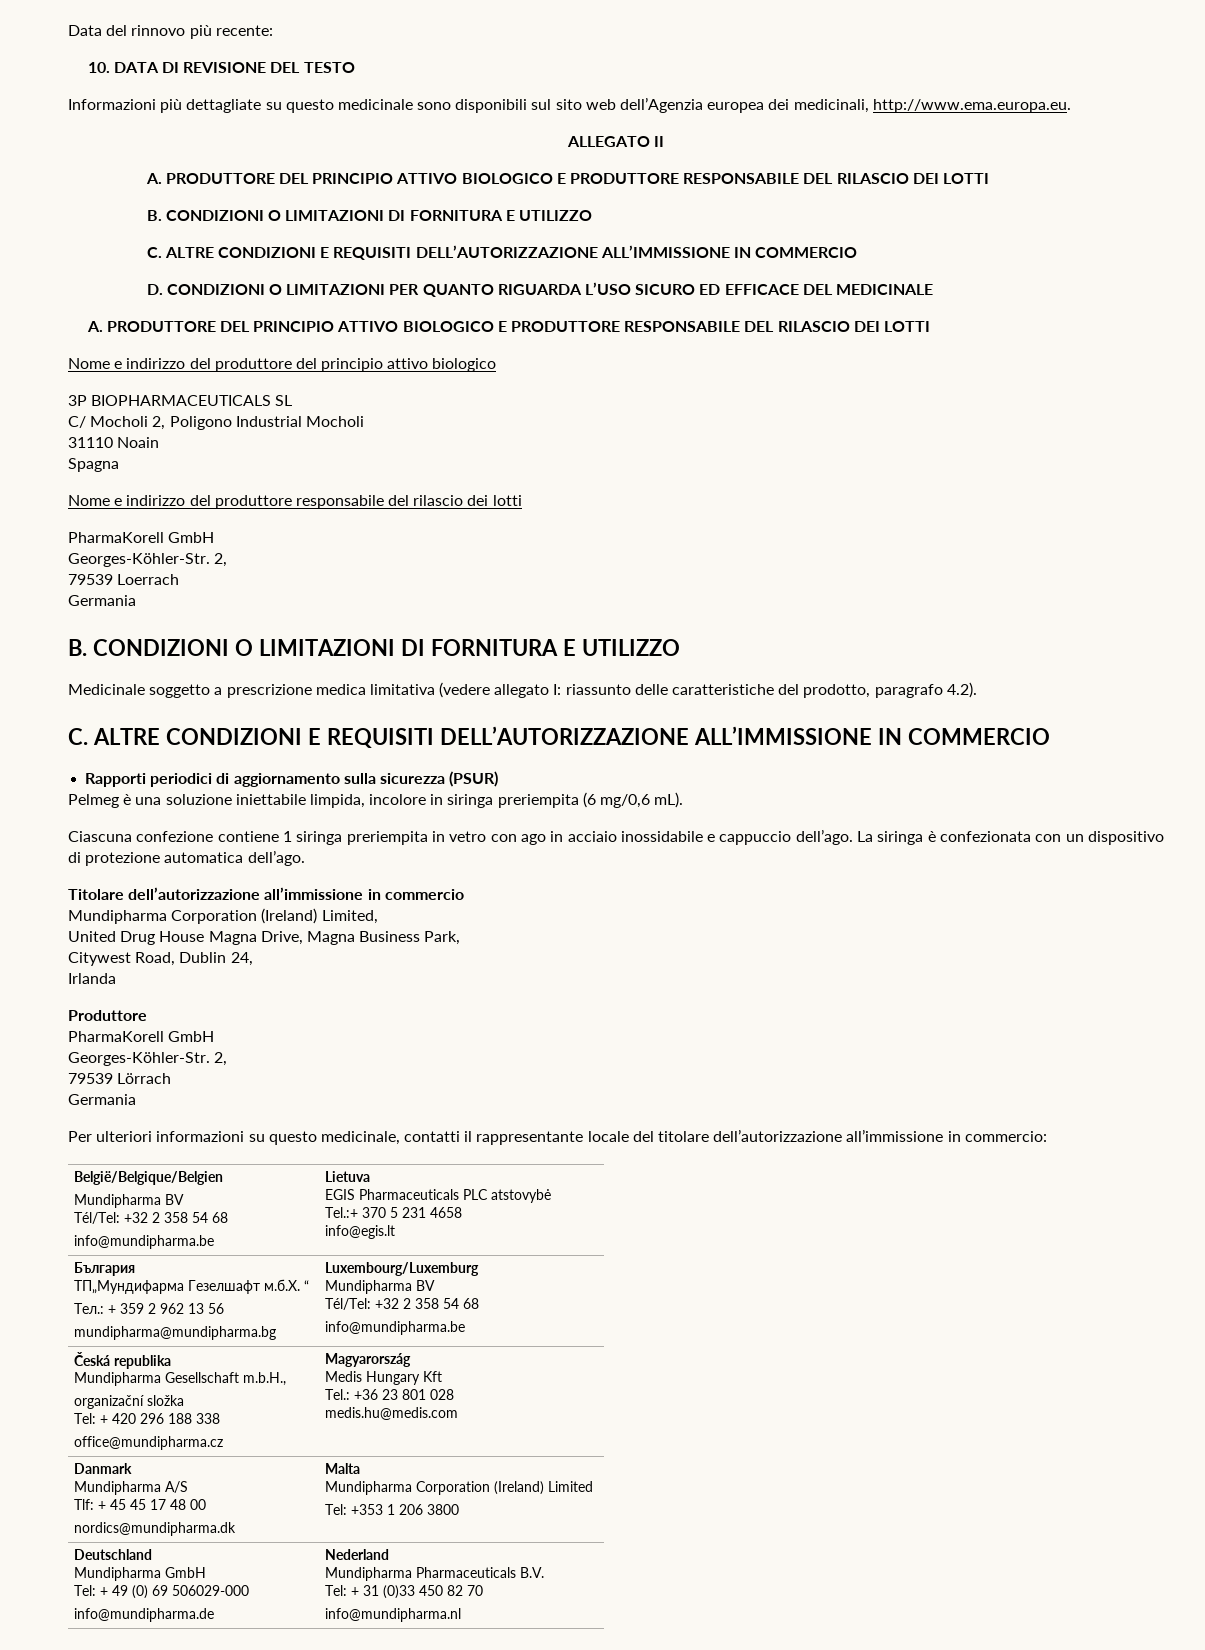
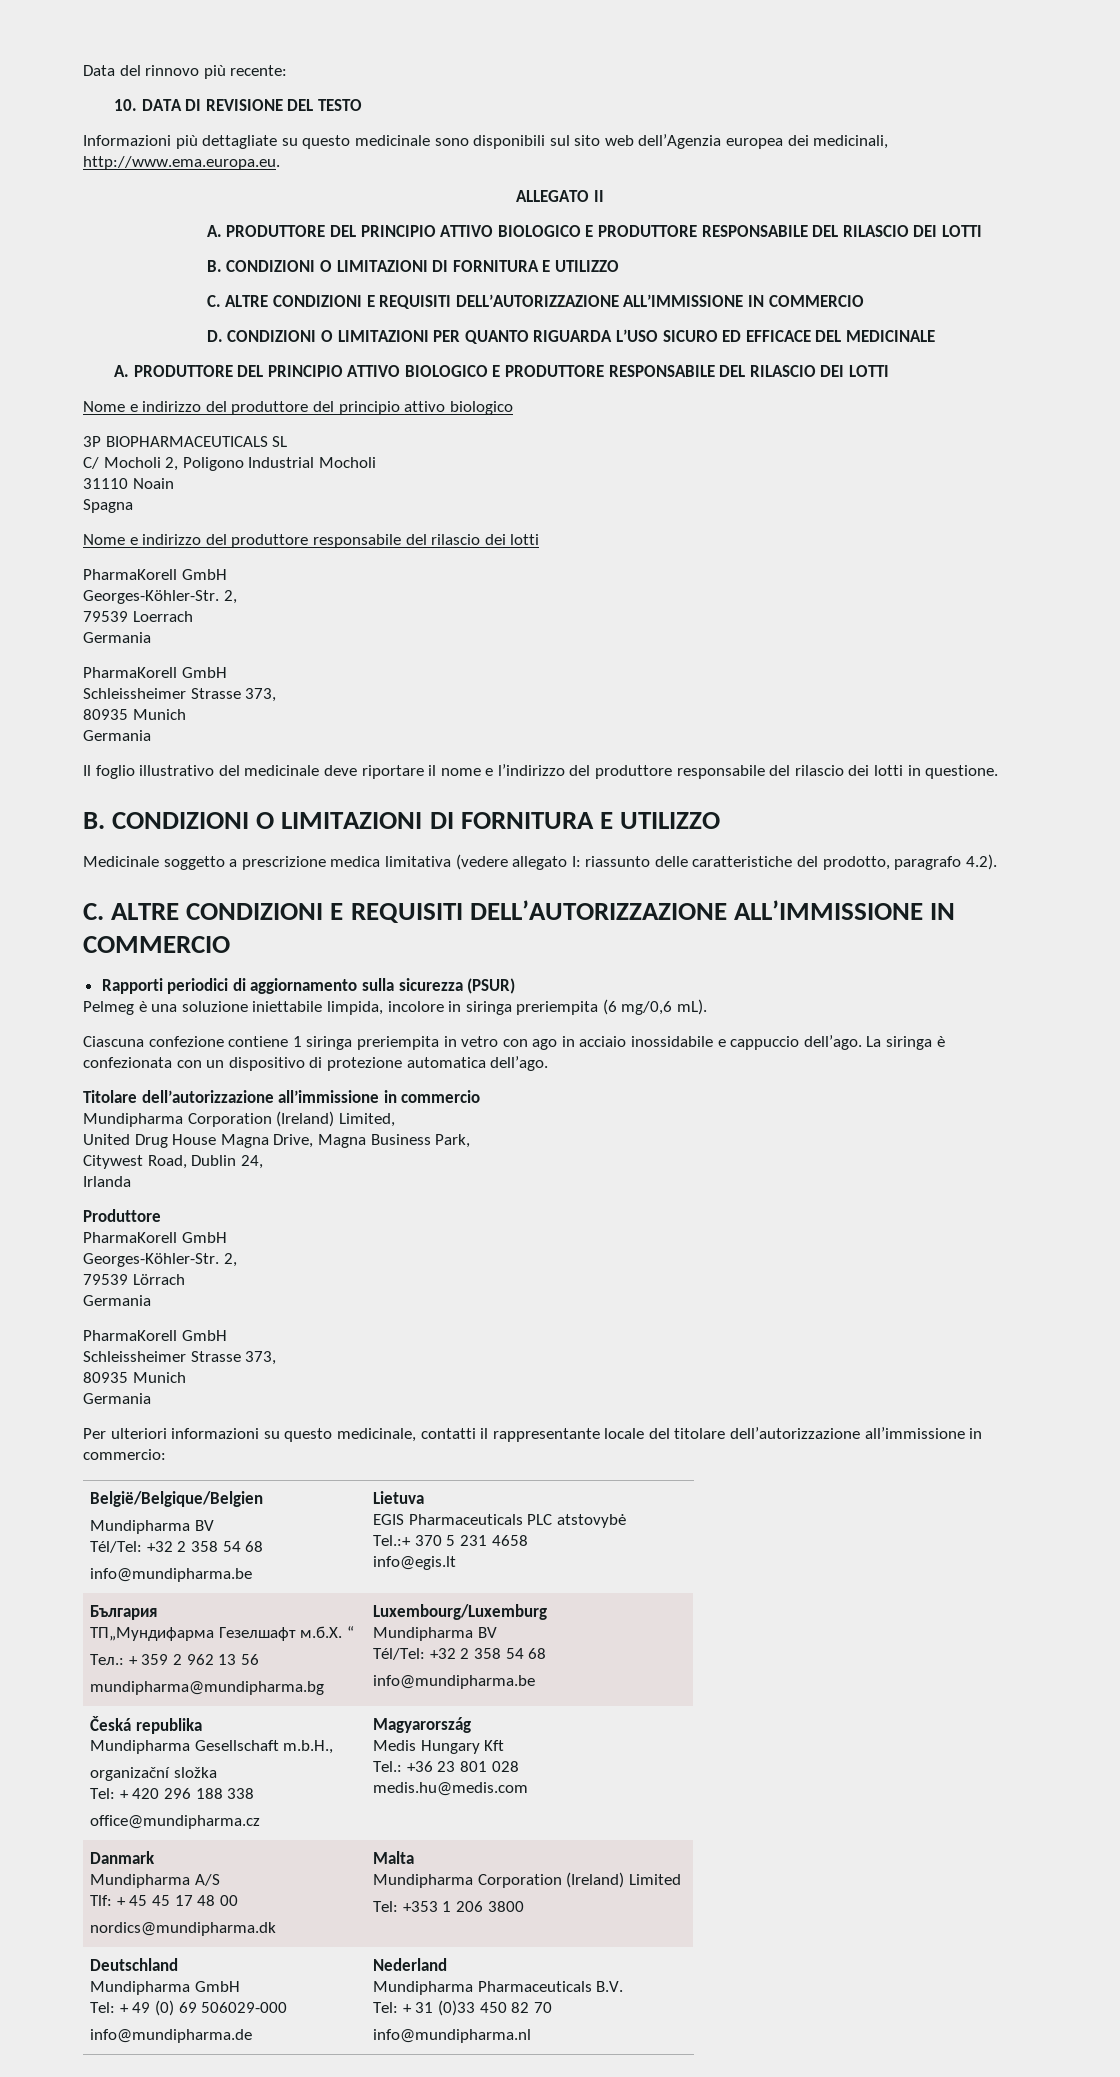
  79539 Loerrach
  Germania
+ PharmaKorell GmbH
+ Schleissheimer Strasse 373,
+ 80935 Munich
+ Germania
+ Il foglio illustrativo del medicinale deve riportare il nome e l’indirizzo del produttore responsabile del rilascio dei lotti in questione.
  79539 Lörrach
+ Germania
+ PharmaKorell GmbH
+ Schleissheimer Strasse 373,
+ 80935 Munich

